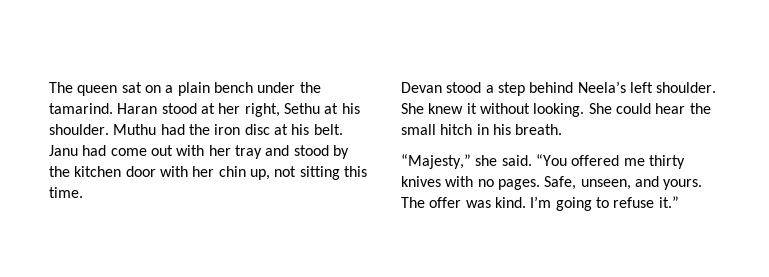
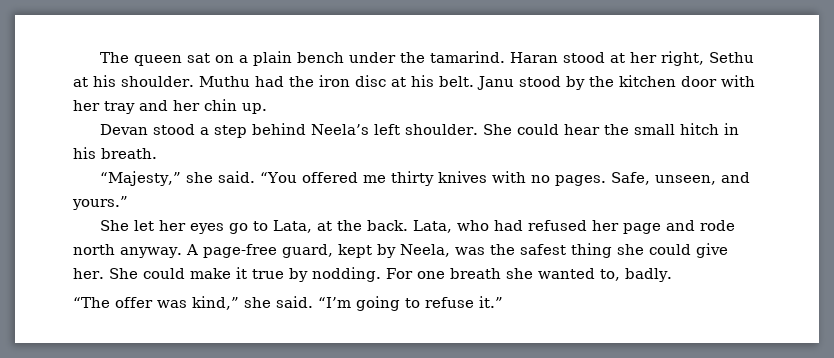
- Janu had come out with her tray and stood by the kitchen door with her chin up, not sitting this time.
+ Janu stood by the kitchen door with her tray and her chin up.
- She knew it without looking. She could hear the small hitch in his breath.
+ She could hear the small hitch in his breath.
- Safe, unseen, and yours. The offer was kind. I’m going to refuse it.”
+ Safe, unseen, and yours.”
+ She let her eyes go to Lata, at the back. Lata, who had refused her page and rode north anyway. A page-free guard, kept by Neela, was the safest thing she could give her. She could make it true by nodding. For one breath she wanted to, badly.
+ “The offer was kind,” she said. “I’m going to refuse it.”

